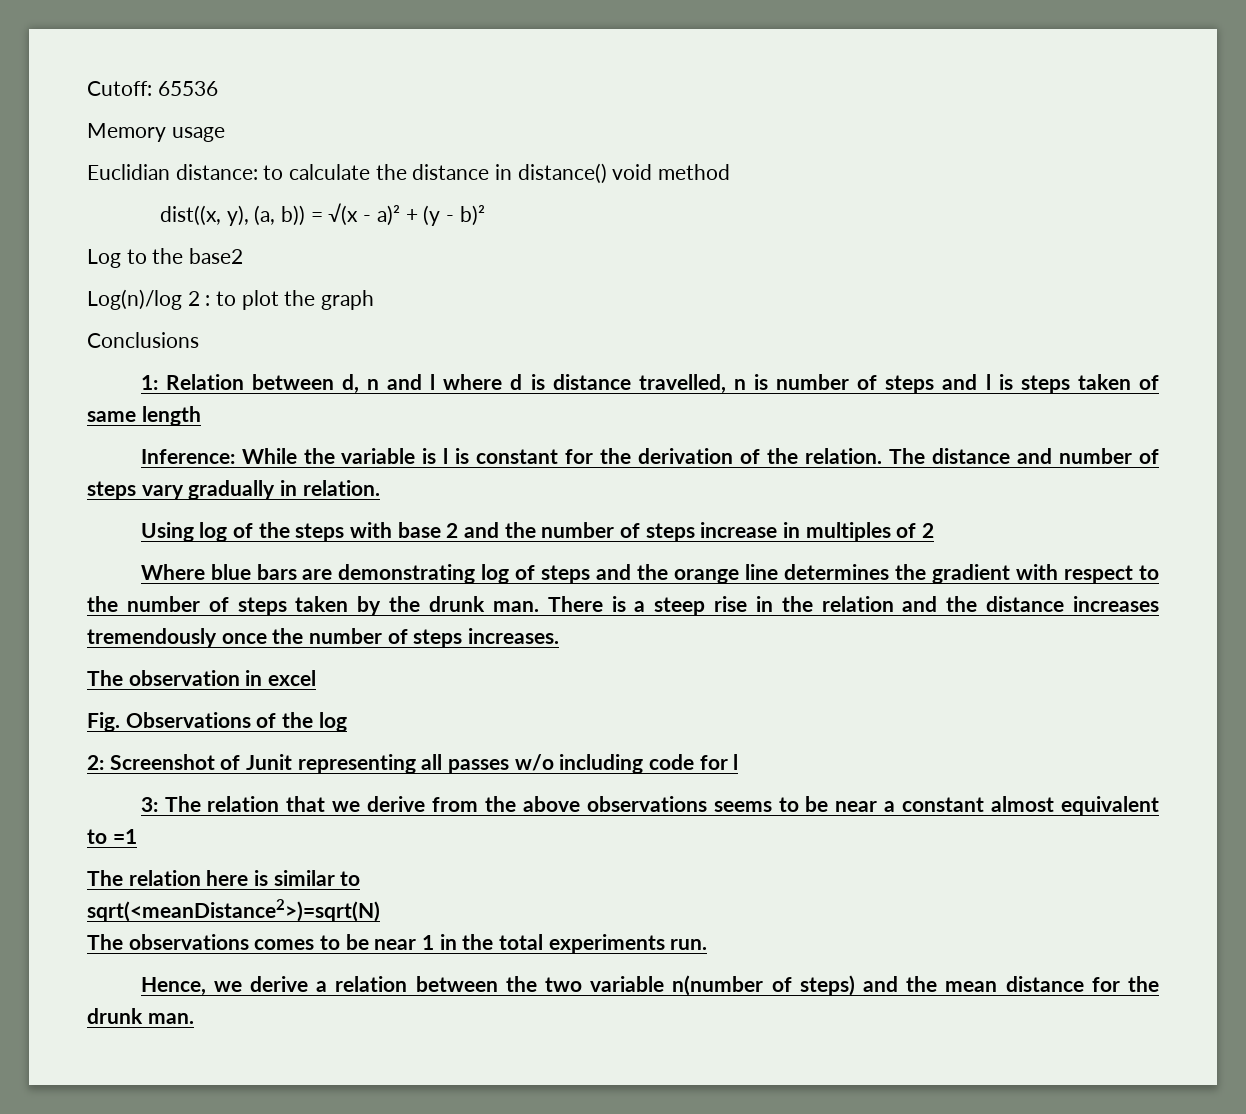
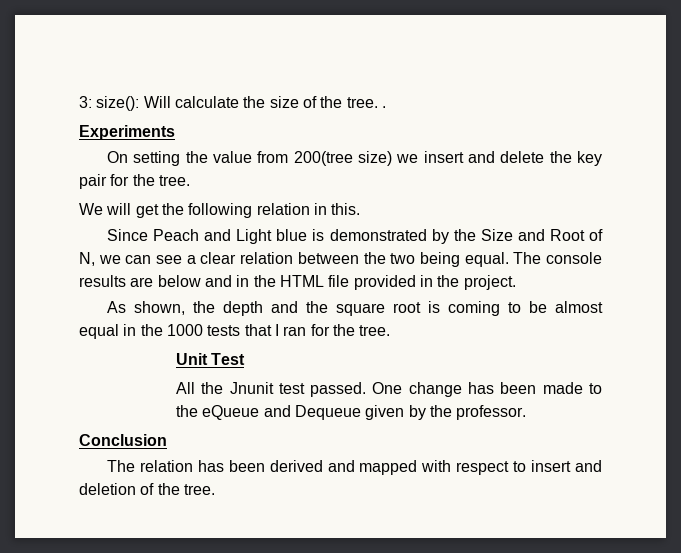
- Cutoff: 65536
- Memory usage
- Euclidian distance: to calculate the distance in distance() void method
- dist((x, y), (a, b)) = √(x - a)² + (y - b)²
- Log to the base2
- Log(n)/log 2 : to plot the graph
- Conclusions
- 1: Relation between d, n and l where d is distance travelled, n is number of steps and l is steps taken of same length
- Inference: While the variable is l is constant for the derivation of the relation. The distance and number of steps vary gradually in relation.
- Using log of the steps with base 2 and the number of steps increase in multiples of 2
- Where blue bars are demonstrating log of steps and the orange line determines the gradient with respect to the number of steps taken by the drunk man. There is a steep rise in the relation and the distance increases tremendously once the number of steps increases.
- The observation in excel
- Fig. Observations of the log
- 2: Screenshot of Junit representing all passes w/o including code for l
- 3: The relation that we derive from the above observations seems to be near a constant almost equivalent to =1
- The relation here is similar to
- sqrt(<meanDistance2>)=sqrt(N)
- The observations comes to be near 1 in the total experiments run.
- Hence, we derive a relation between the two variable n(number of steps) and the mean distance for the drunk man.
+ 3: size(): Will calculate the size of the tree. .
+ Experiments
+ On setting the value from 200(tree size) we insert and delete the key pair for the tree.
+ We will get the following relation in this.
+ Since Peach and Light blue is demonstrated by the Size and Root of N, we can see a clear relation between the two being equal. The console results are below and in the HTML file provided in the project.
+ As shown, the depth and the square root is coming to be almost equal in the 1000 tests that I ran for the tree.
+ Unit Test
+ All the Jnunit test passed. One change has been made to the eQueue and Dequeue given by the professor.
+ Conclusion
+ The relation has been derived and mapped with respect to insert and deletion of the tree.

